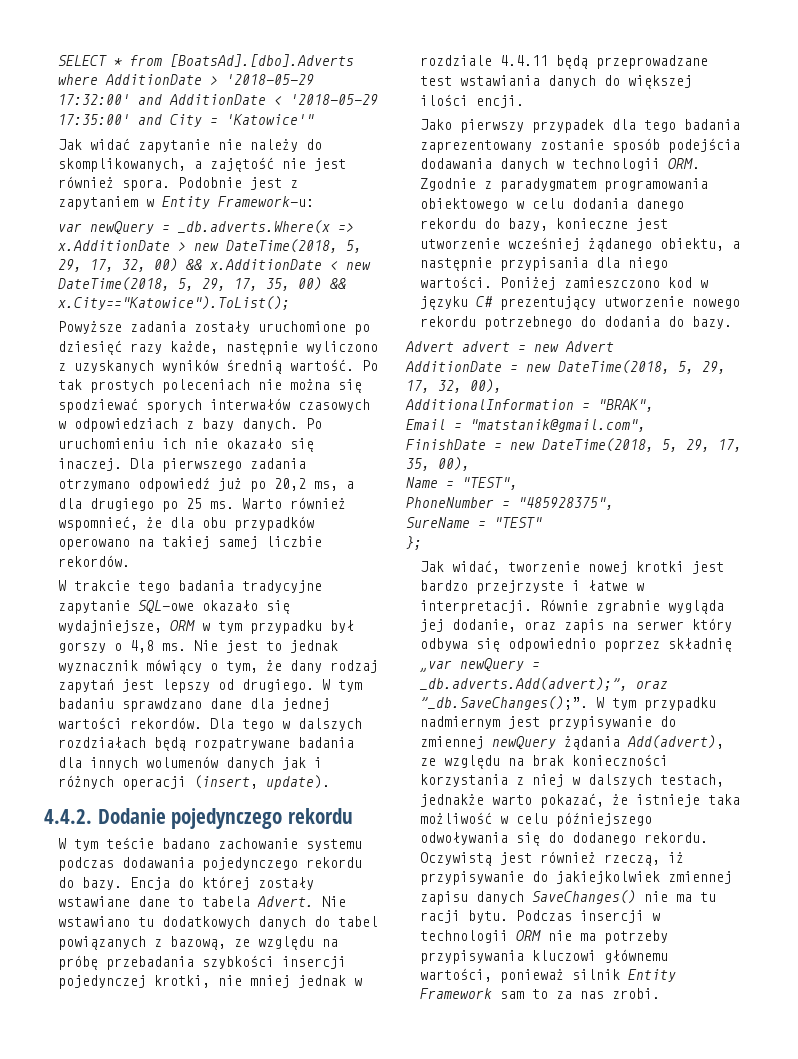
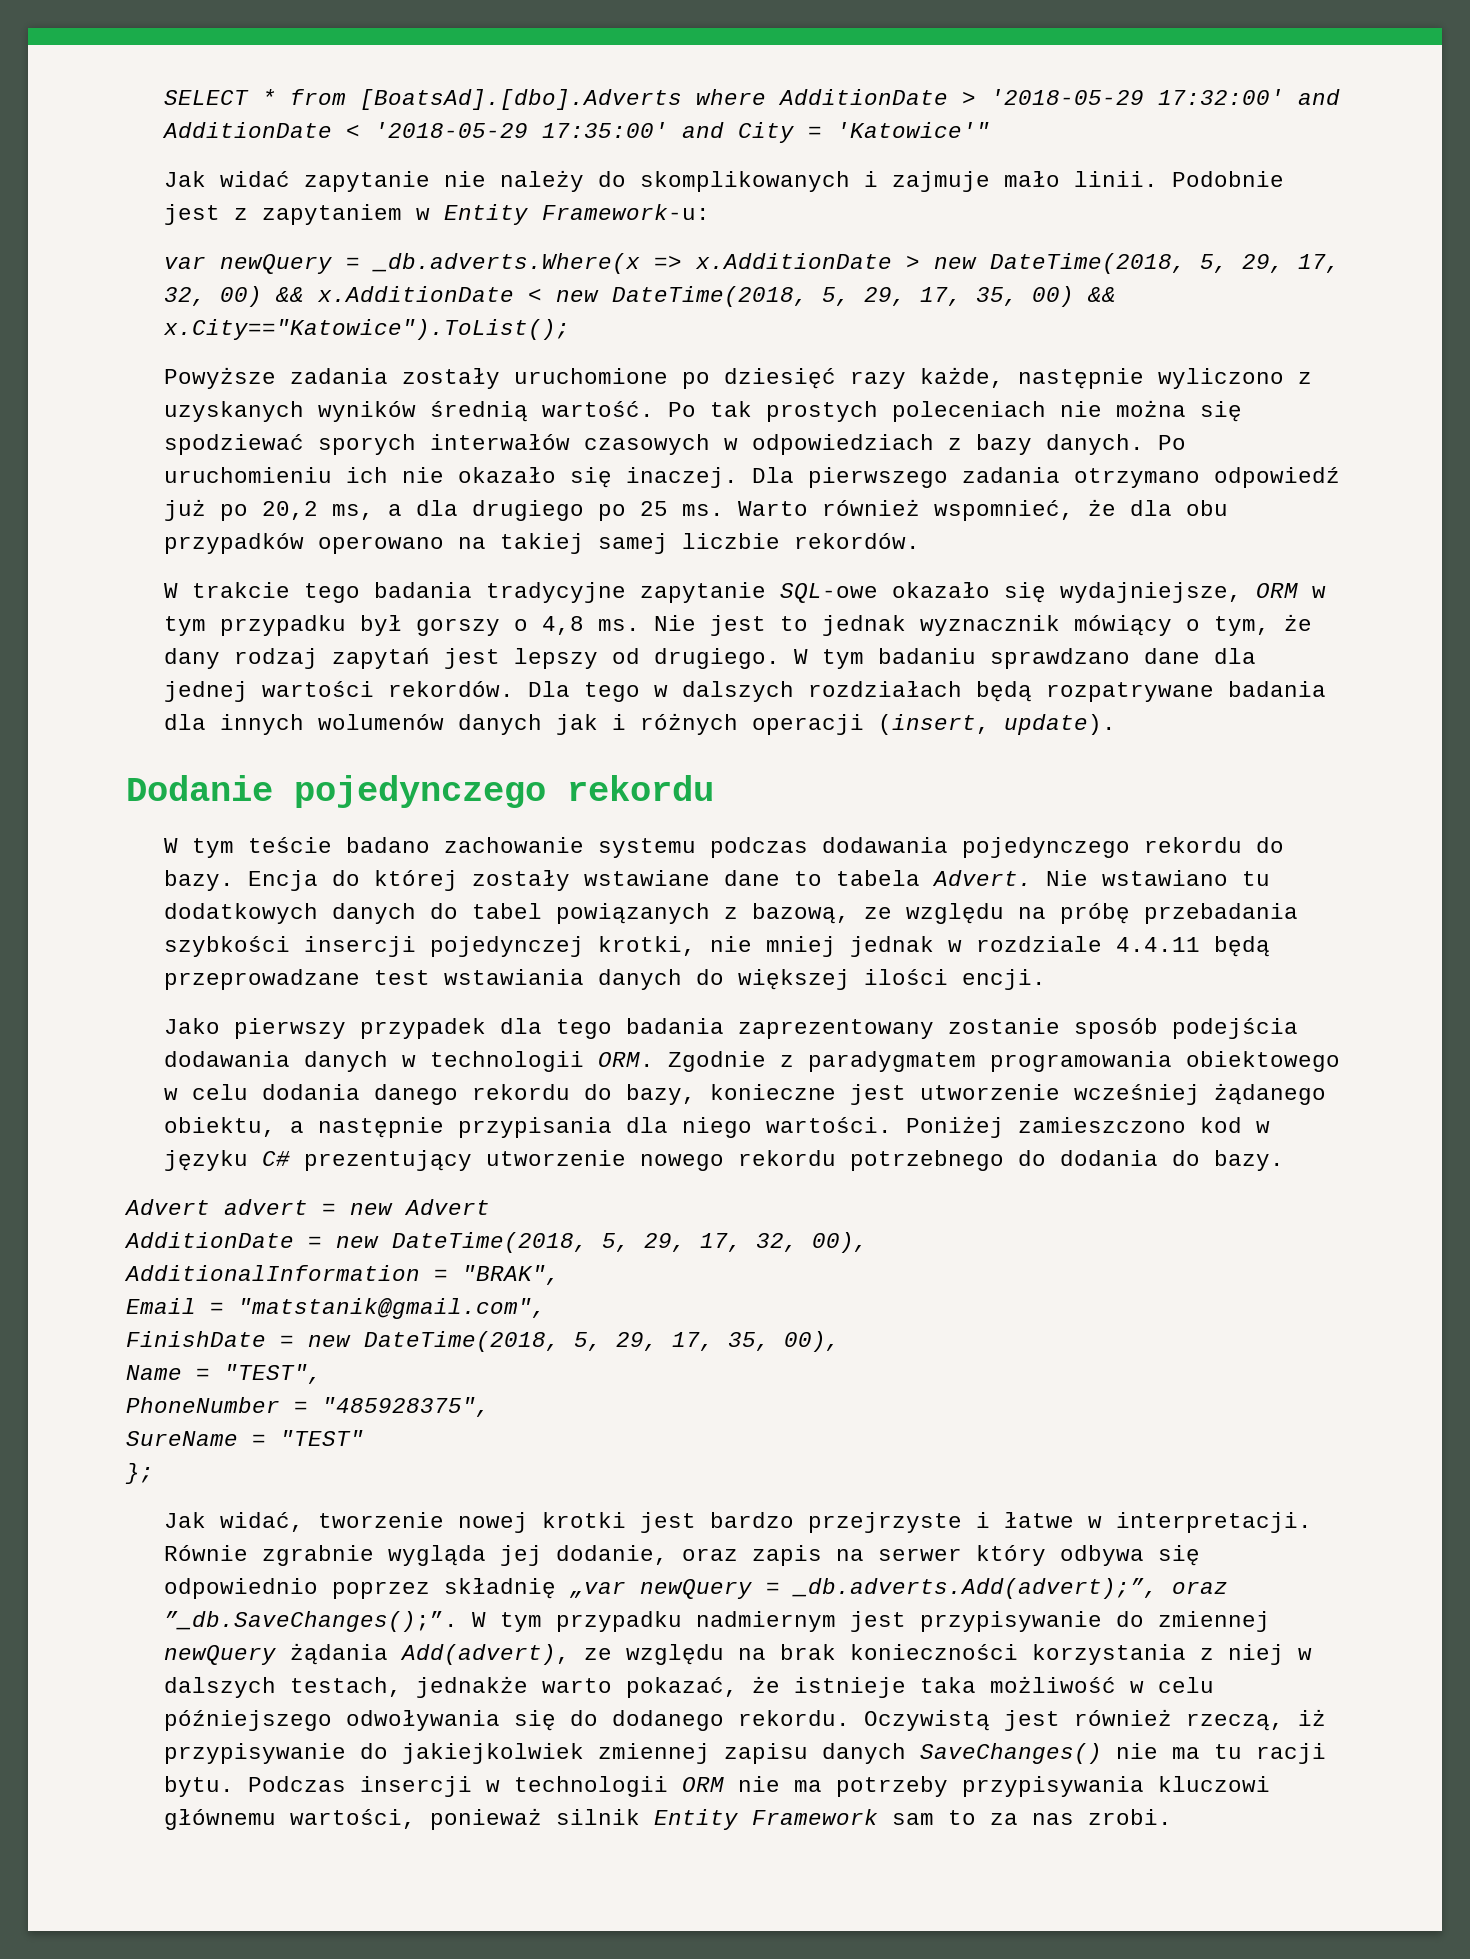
- Jak widać zapytanie nie należy do skomplikowanych, a zajętość nie jest również spora.
+ Jak widać zapytanie nie należy do skomplikowanych i zajmuje mało linii.
- 4.4.2. Dodanie pojedynczego rekordu
+ Dodanie pojedynczego rekordu

